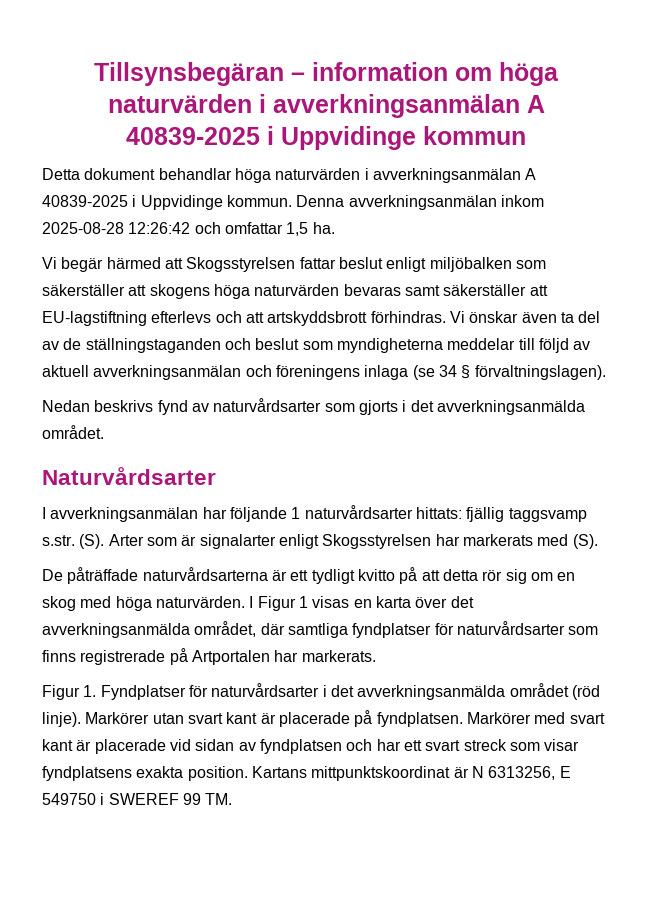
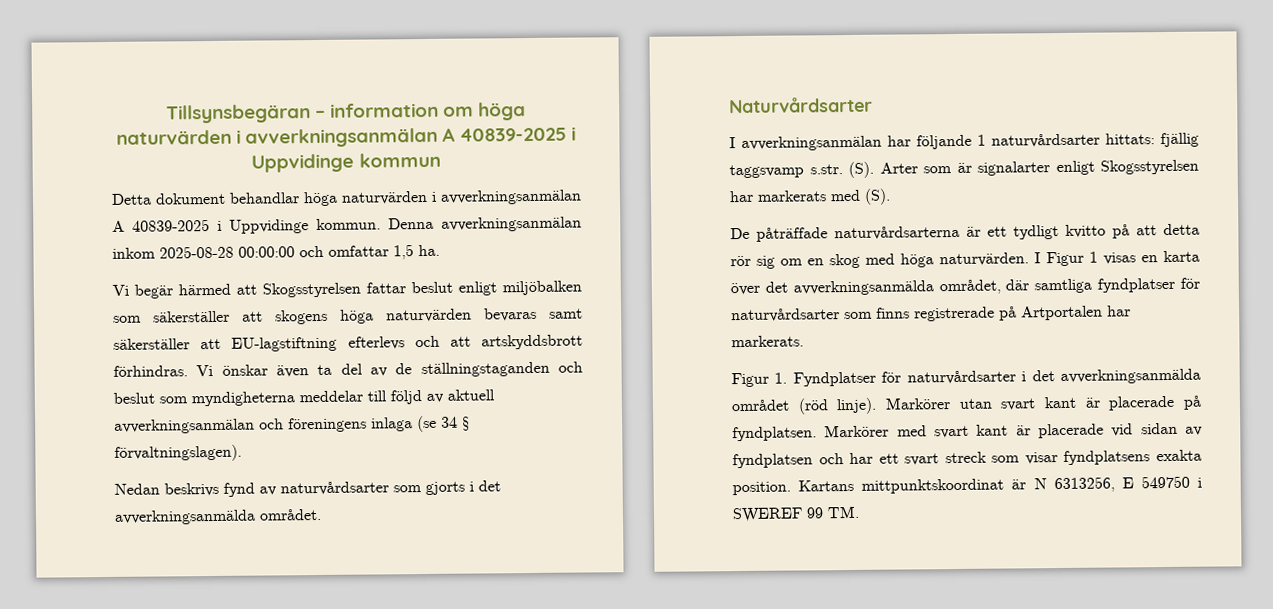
- Denna avverkningsanmälan inkom 2025-08-28 12:26:42 och omfattar 1,5 ha.
+ Denna avverkningsanmälan inkom 2025-08-28 00:00:00 och omfattar 1,5 ha.

